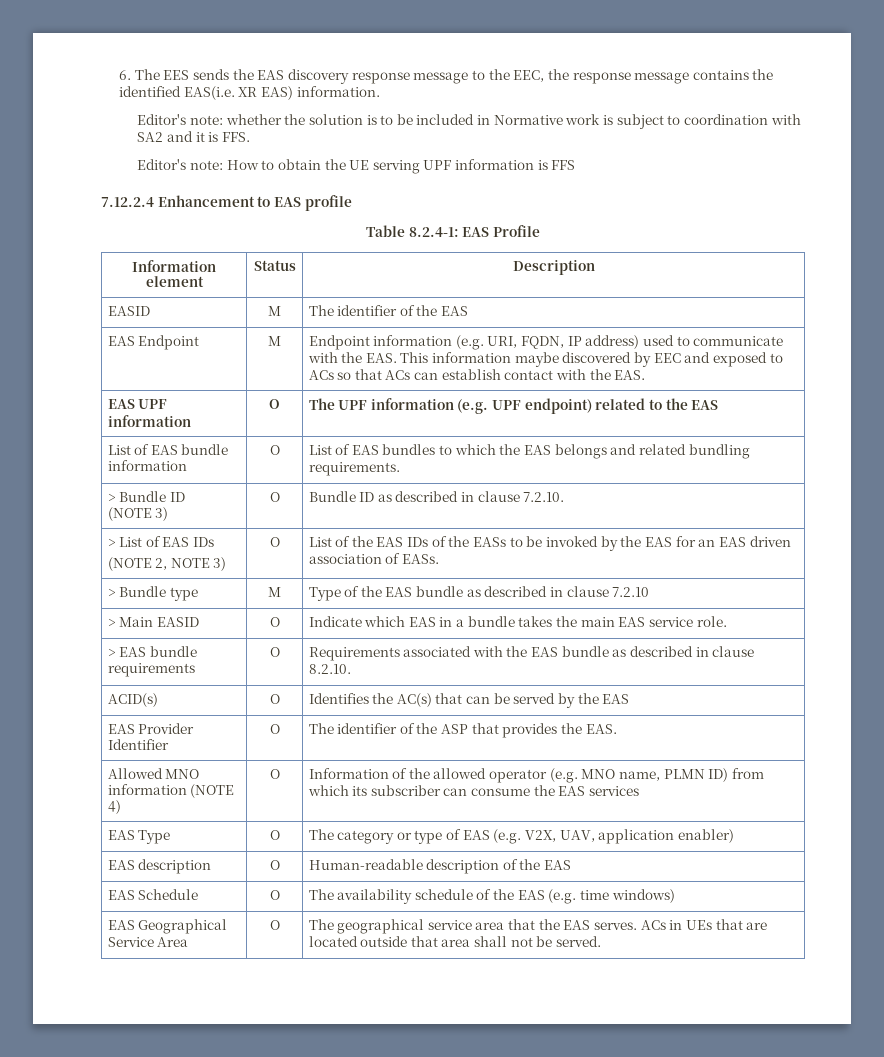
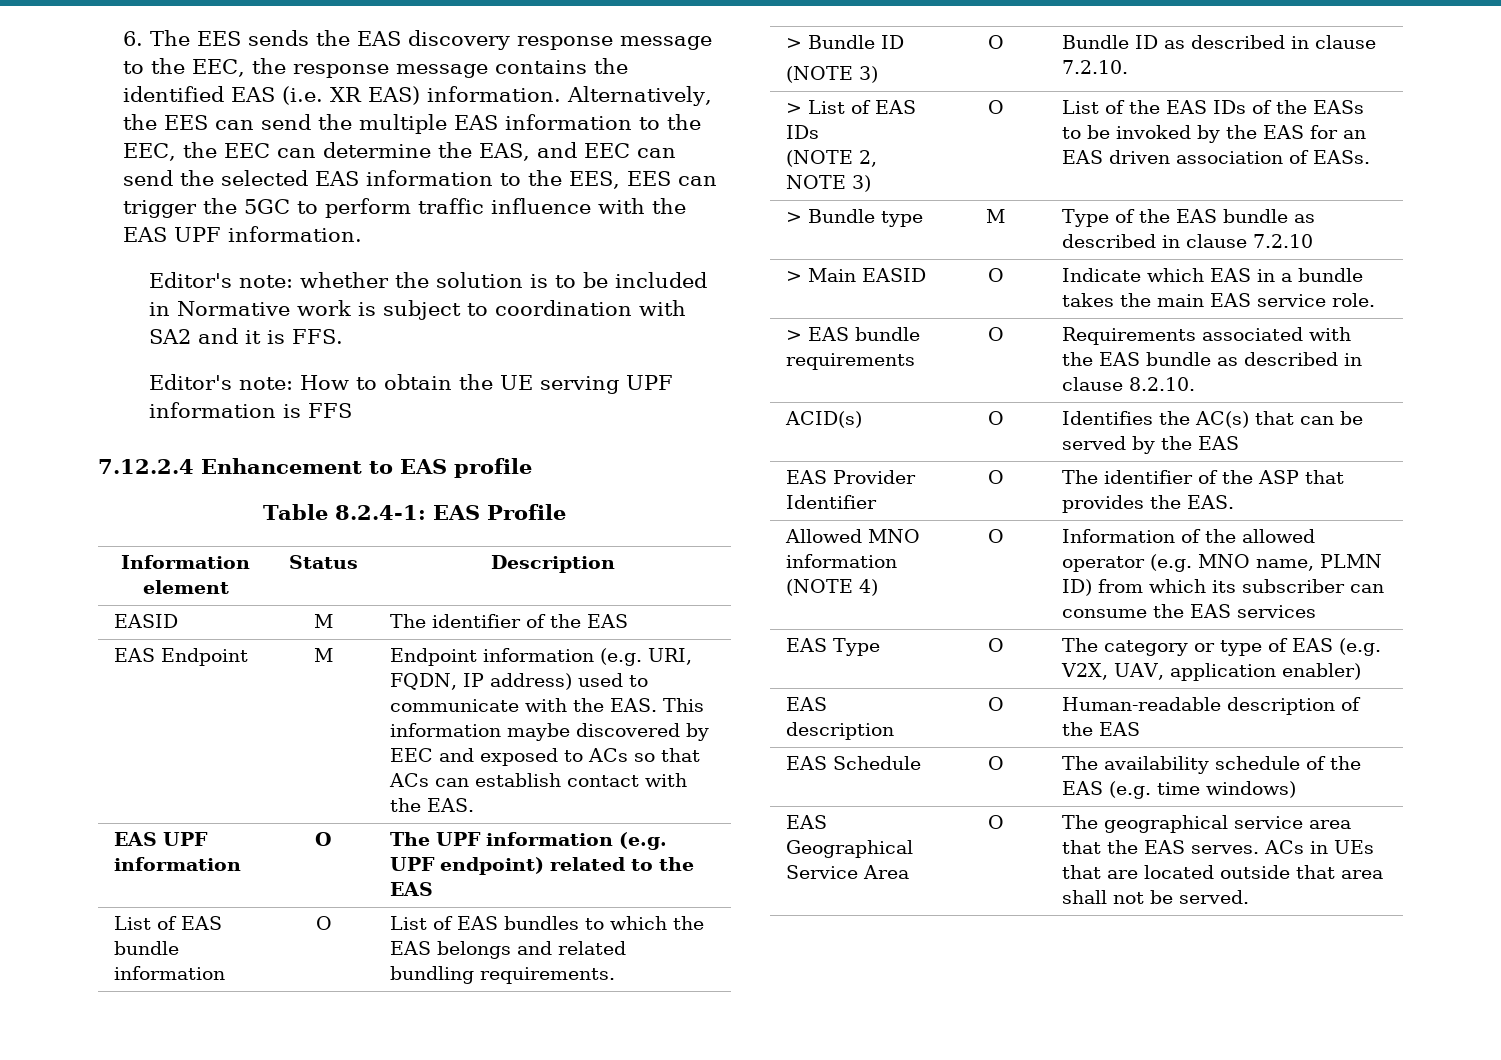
- 6. The EES sends the EAS discovery response message to the EEC, the response message contains the identified EAS(i.e. XR EAS) information.
+ 6. The EES sends the EAS discovery response message to the EEC, the response message contains the identified EAS (i.e. XR EAS) information. Alternatively, the EES can send the multiple EAS information to the EEC, the EEC can determine the EAS, and EEC can send the selected EAS information to the EES, EES can trigger the 5GC to perform traffic influence with the EAS UPF information.

